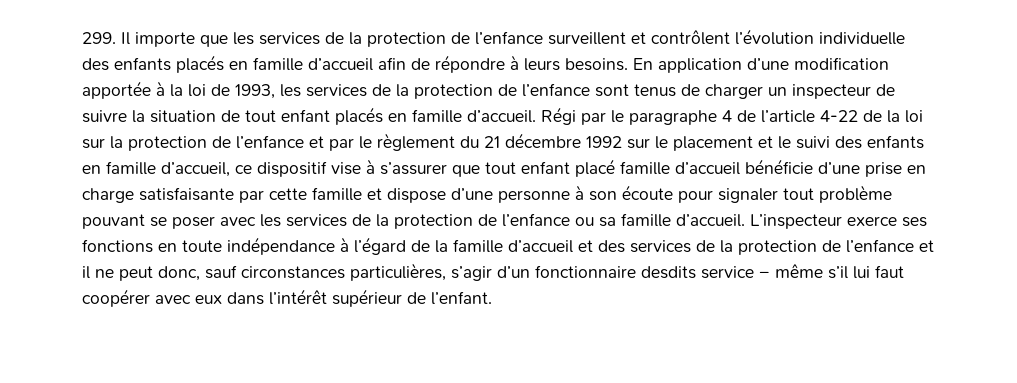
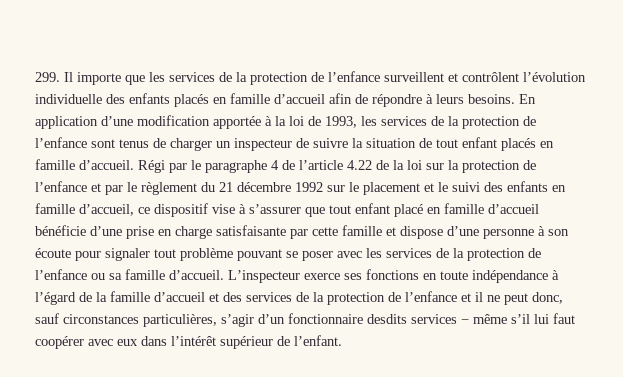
- Régi par le paragraphe 4 de l’article 4-22 de la loi sur la protection de l’enfance et par le règlement du 21 décembre 1992 sur le placement et le suivi des enfants en famille d’accueil, ce dispositif vise à s’assurer que tout enfant placé famille d’accueil bénéficie d’une prise en charge satisfaisante par cette famille et dispose d’une personne à son écoute pour signaler tout problème pouvant se poser avec les services de la protection de l’enfance ou sa famille d’accueil.
+ Régi par le paragraphe 4 de l’article 4.22 de la loi sur la protection de l’enfance et par le règlement du 21 décembre 1992 sur le placement et le suivi des enfants en famille d’accueil, ce dispositif vise à s’assurer que tout enfant placé en famille d’accueil bénéficie d’une prise en charge satisfaisante par cette famille et dispose d’une personne à son écoute pour signaler tout problème pouvant se poser avec les services de la protection de l’enfance ou sa famille d’accueil.
- L’inspecteur exerce ses fonctions en toute indépendance à l’égard de la famille d’accueil et des services de la protection de l’enfance et il ne peut donc, sauf circonstances particulières, s’agir d’un fonctionnaire desdits service − même s’il lui faut coopérer avec eux dans l’intérêt supérieur de l’enfant.
+ L’inspecteur exerce ses fonctions en toute indépendance à l’égard de la famille d’accueil et des services de la protection de l’enfance et il ne peut donc, sauf circonstances particulières, s’agir d’un fonctionnaire desdits services − même s’il lui faut coopérer avec eux dans l’intérêt supérieur de l’enfant.

